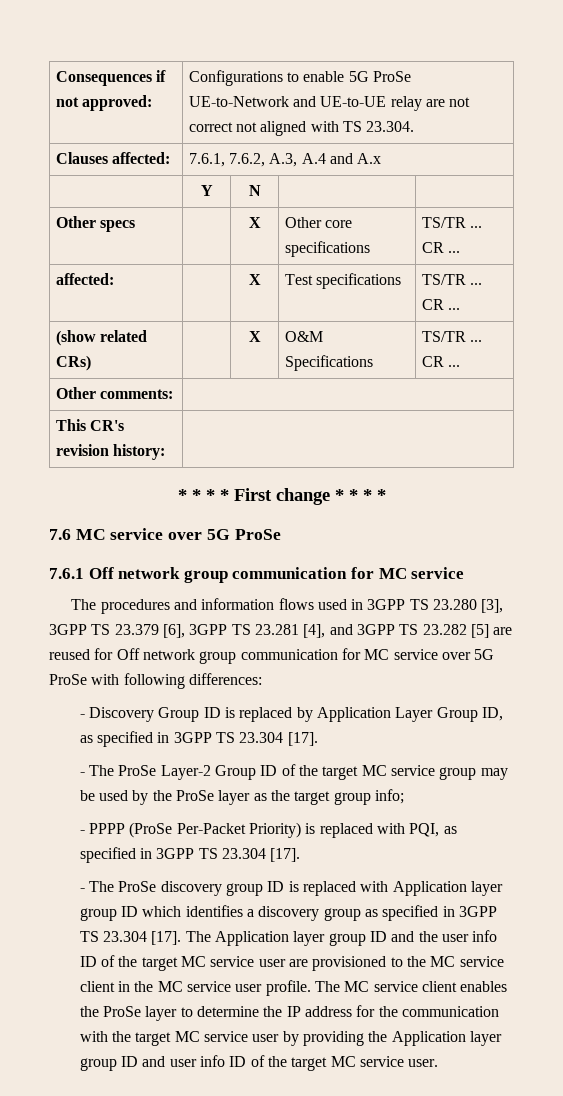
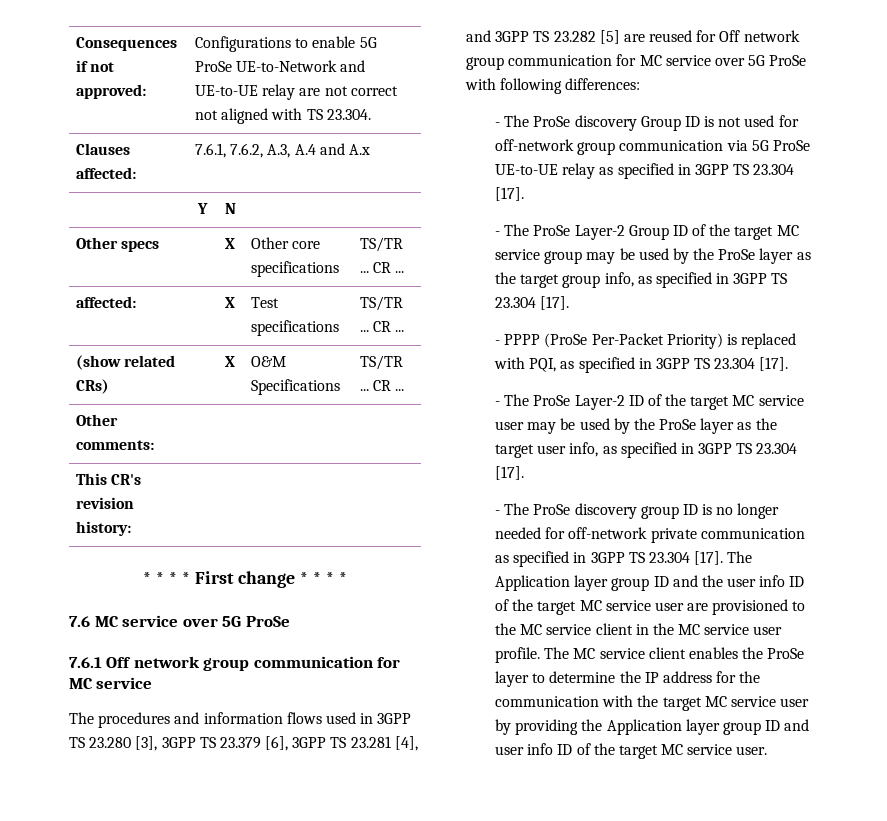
- - Discovery Group ID is replaced by Application Layer Group ID, as specified in 3GPP TS 23.304 [17].
+ - The ProSe discovery Group ID is not used for off-network group communication via 5G ProSe UE-to-UE relay as specified in 3GPP TS 23.304 [17].
- - The ProSe Layer-2 Group ID of the target MC service group may be used by the ProSe layer as the target group info;
+ - The ProSe Layer-2 Group ID of the target MC service group may be used by the ProSe layer as the target group info, as specified in 3GPP TS 23.304 [17].
+ - The ProSe Layer-2 ID of the target MC service user may be used by the ProSe layer as the target user info, as specified in 3GPP TS 23.304 [17].
- - The ProSe discovery group ID is replaced with Application layer group ID which identifies a discovery group as specified in 3GPP TS 23.304 [17].
+ - The ProSe discovery group ID is no longer needed for off-network private communication as specified in 3GPP TS 23.304 [17].

